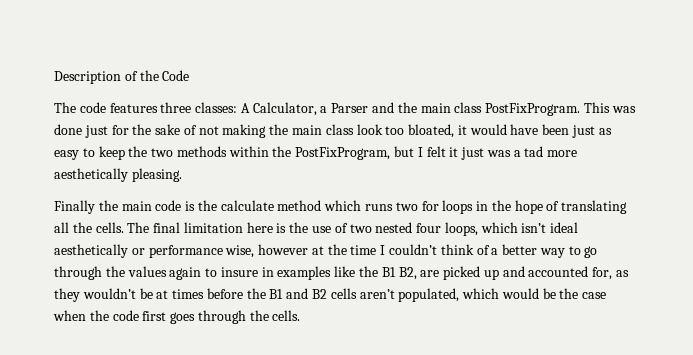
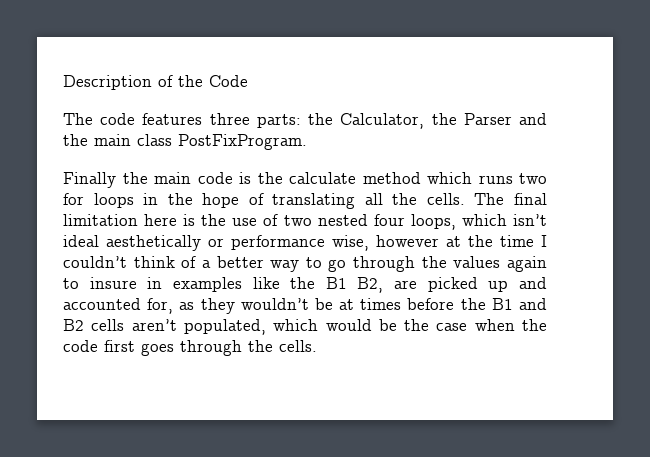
- The code features three classes: A Calculator, a Parser and the main class PostFixProgram. This was done just for the sake of not making the main class look too bloated, it would have been just as easy to keep the two methods within the PostFixProgram, but I felt it just was a tad more aesthetically pleasing.
+ The code features three parts: the Calculator, the Parser and the main class PostFixProgram.

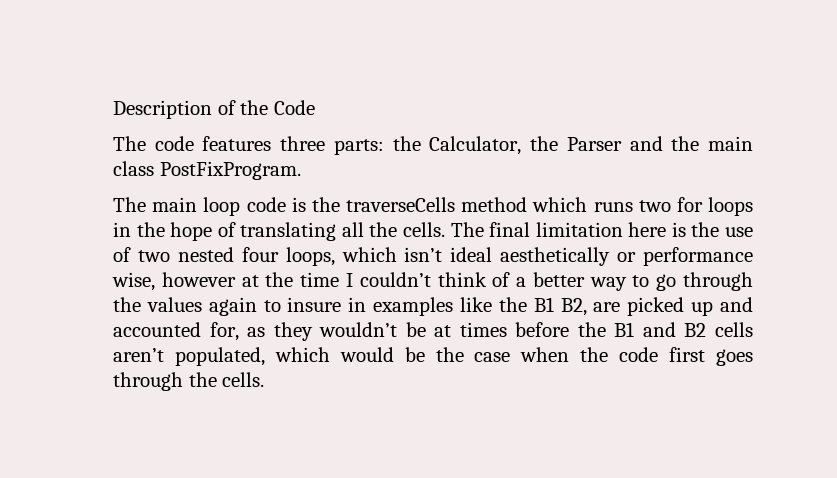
- Finally the main code is the calculate method which runs two for loops in the hope of translating all the cells.
+ The main loop code is the traverseCells method which runs two for loops in the hope of translating all the cells.

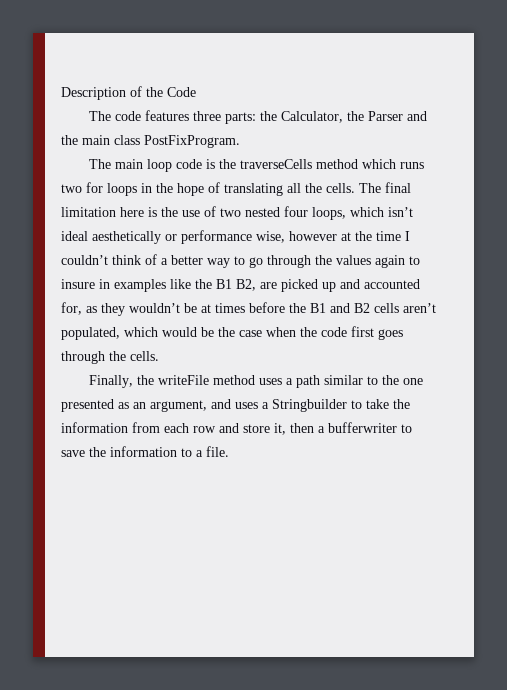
+ Finally, the writeFile method uses a path similar to the one presented as an argument, and uses a Stringbuilder to take the information from each row and store it, then a bufferwriter to save the information to a file.

